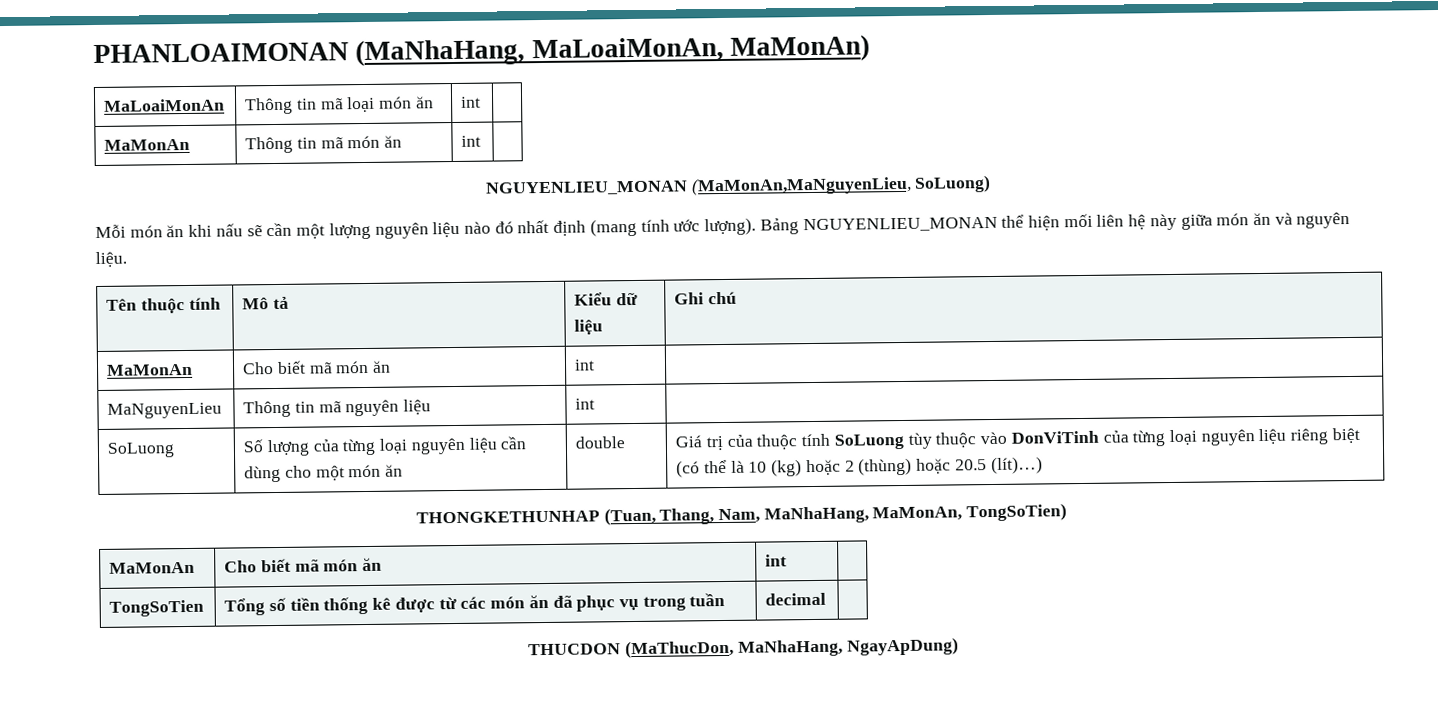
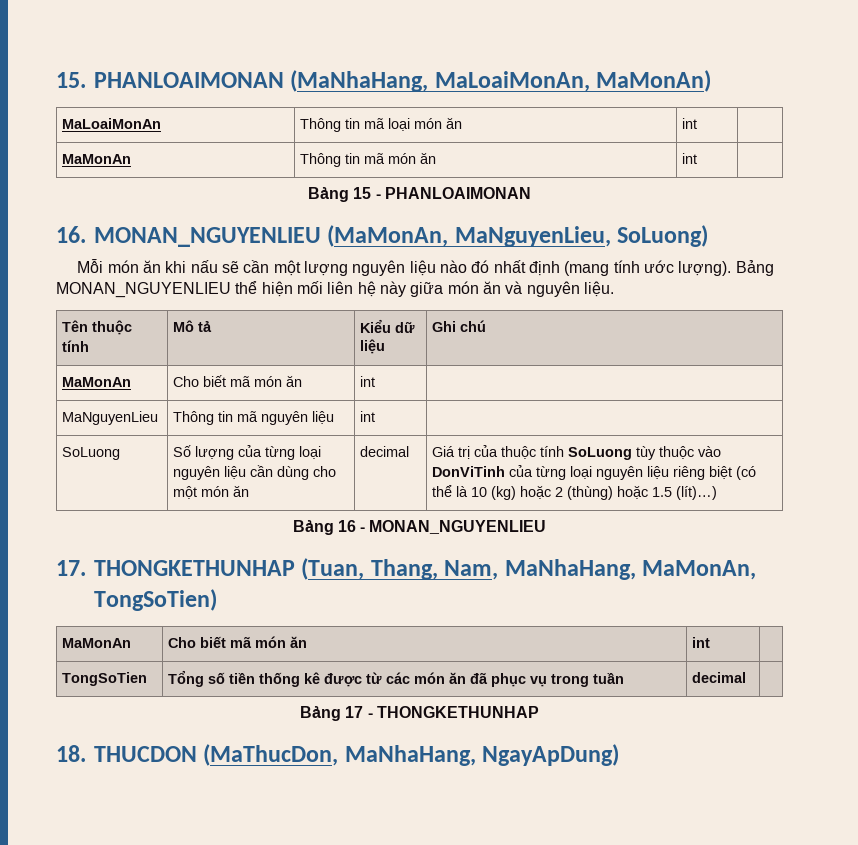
- PHANLOAIMONAN (MaNhaHang, MaLoaiMonAn, MaMonAn)
+ 15. PHANLOAIMONAN (MaNhaHang, MaLoaiMonAn, MaMonAn)
- NGUYENLIEU_MONAN (MaMonAn,MaNguyenLieu, SoLuong)
+ Bảng 15 - PHANLOAIMONAN
+ 16. MONAN_NGUYENLIEU (MaMonAn, MaNguyenLieu, SoLuong)
- Bảng NGUYENLIEU_MONAN thể hiện mối liên hệ này giữa món ăn và nguyên liệu.
+ Bảng MONAN_NGUYENLIEU thể hiện mối liên hệ này giữa món ăn và nguyên liệu.
- Số lượng của từng loại nguyên liệu cần dùng cho một món ăn | double
+ Số lượng của từng loại nguyên liệu cần dùng cho một món ăn | decimal
- Giá trị của thuộc tính SoLuong tùy thuộc vào DonViTinh của từng loại nguyên liệu riêng biệt (có thể là 10 (kg) hoặc 2 (thùng) hoặc 20.5 (lít)…)
+ Giá trị của thuộc tính SoLuong tùy thuộc vào DonViTinh của từng loại nguyên liệu riêng biệt (có thể là 10 (kg) hoặc 2 (thùng) hoặc 1.5 (lít)…)
- THONGKETHUNHAP (Tuan, Thang, Nam, MaNhaHang, MaMonAn, TongSoTien)
+ Bảng 16 - MONAN_NGUYENLIEU
+ 17. THONGKETHUNHAP (Tuan, Thang, Nam, MaNhaHang, MaMonAn, TongSoTien)
- THUCDON (MaThucDon, MaNhaHang, NgayApDung)
+ Bảng 17 - THONGKETHUNHAP
+ 18. THUCDON (MaThucDon, MaNhaHang, NgayApDung)

